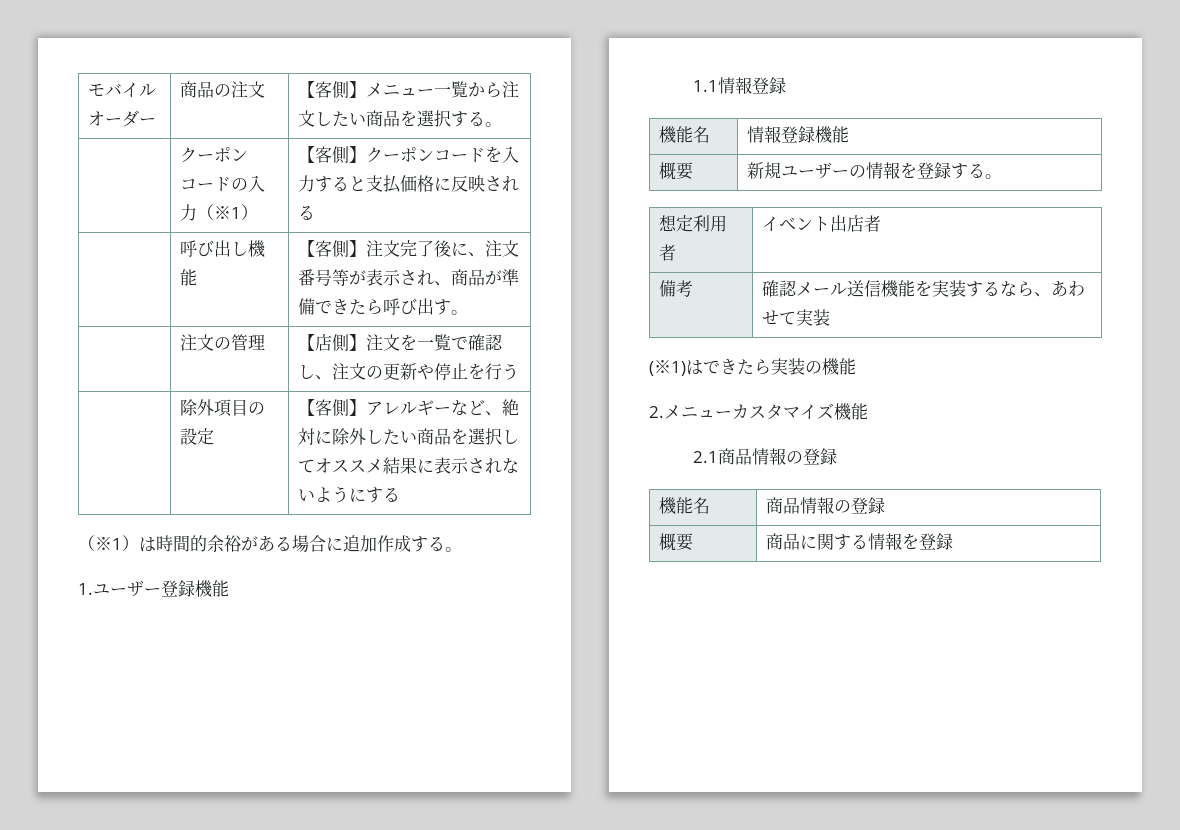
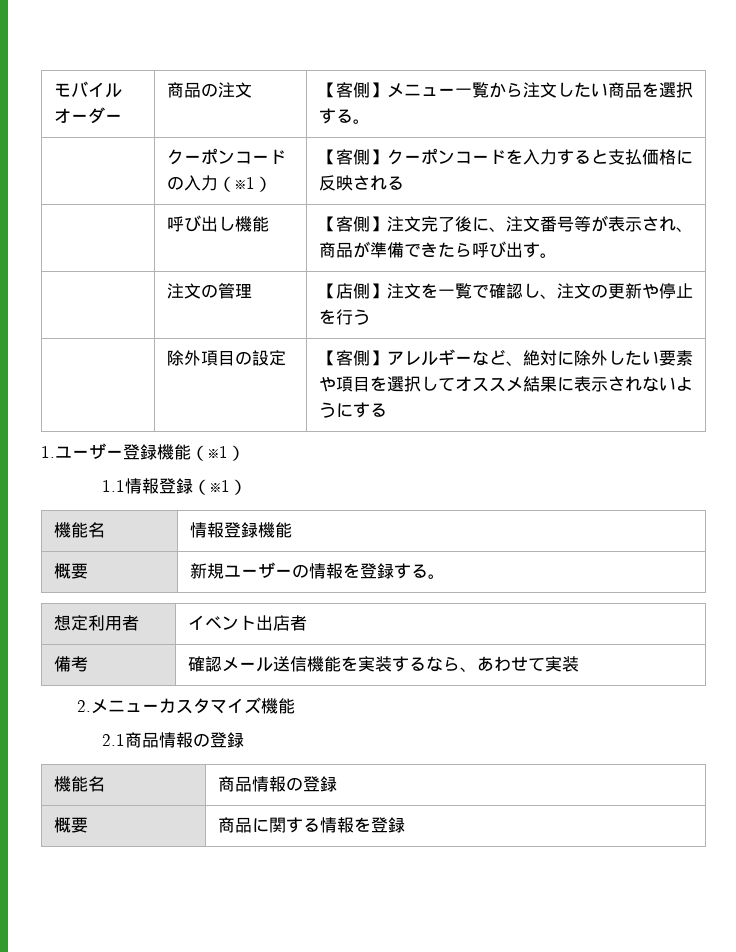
- | 除外項目の設定 | 【客側】アレルギーなど、絶対に除外したい商品を選択してオススメ結果に表示されないようにする
+ | 除外項目の設定 | 【客側】アレルギーなど、絶対に除外したい要素や項目を選択してオススメ結果に表示されないようにする
- （※1）は時間的余裕がある場合に追加作成する。
- 1.ユーザー登録機能
+ 1.ユーザー登録機能（※1）
- 1.1情報登録
+ 1.1情報登録（※1）
- (※1)はできたら実装の機能

